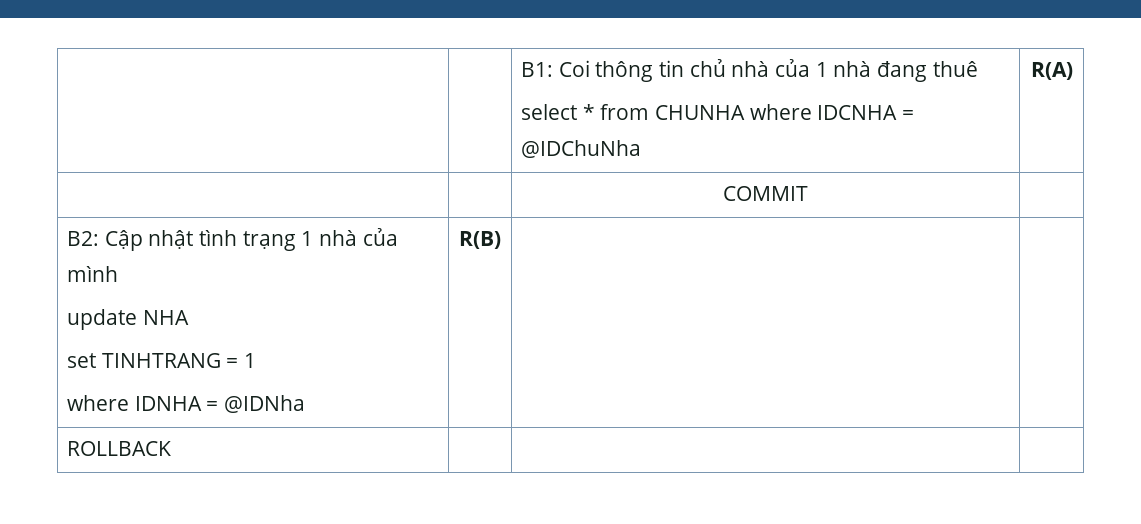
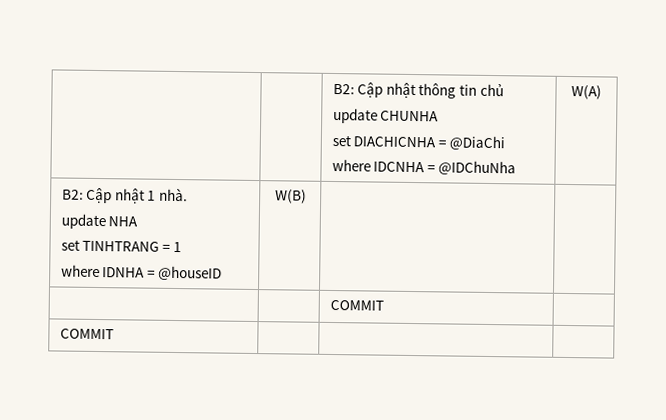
- | | B1: Coi thông tin chủ nhà của 1 nhà đang thuê
- select * from CHUNHA where IDCNHA = @IDChuNha | R(A)
- | | COMMIT |
- B2: Cập nhật tình trạng 1 nhà của mình
+ | | B2: Cập nhật thông tin chủ
+ update CHUNHA
+ set DIACHICNHA = @DiaChi
+ where IDCNHA = @IDChuNha | W(A)
+ B2: Cập nhật 1 nhà.
  update NHA
  set TINHTRANG = 1
- where IDNHA = @IDNha | R(B) | |
- ROLLBACK | | |
+ where IDNHA = @houseID | W(B) | |
+ | | COMMIT |
+ COMMIT | | |

